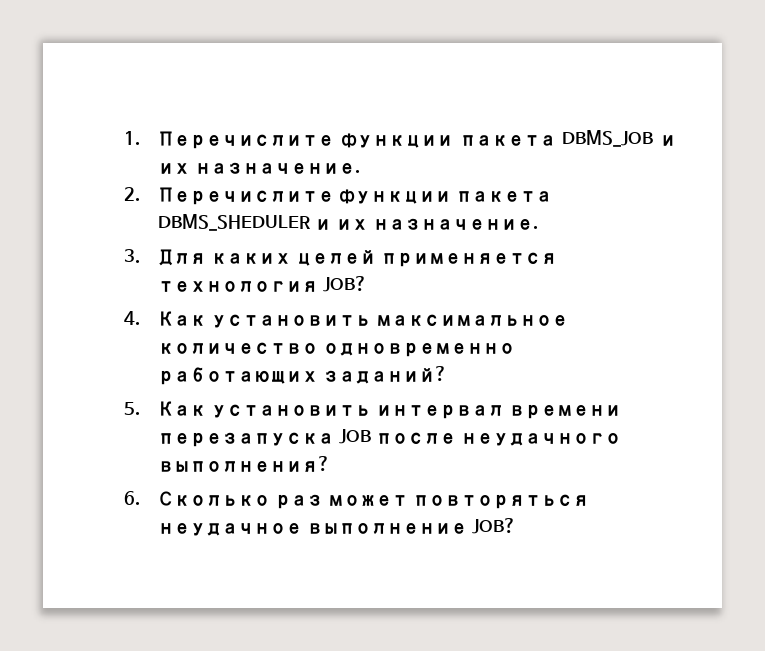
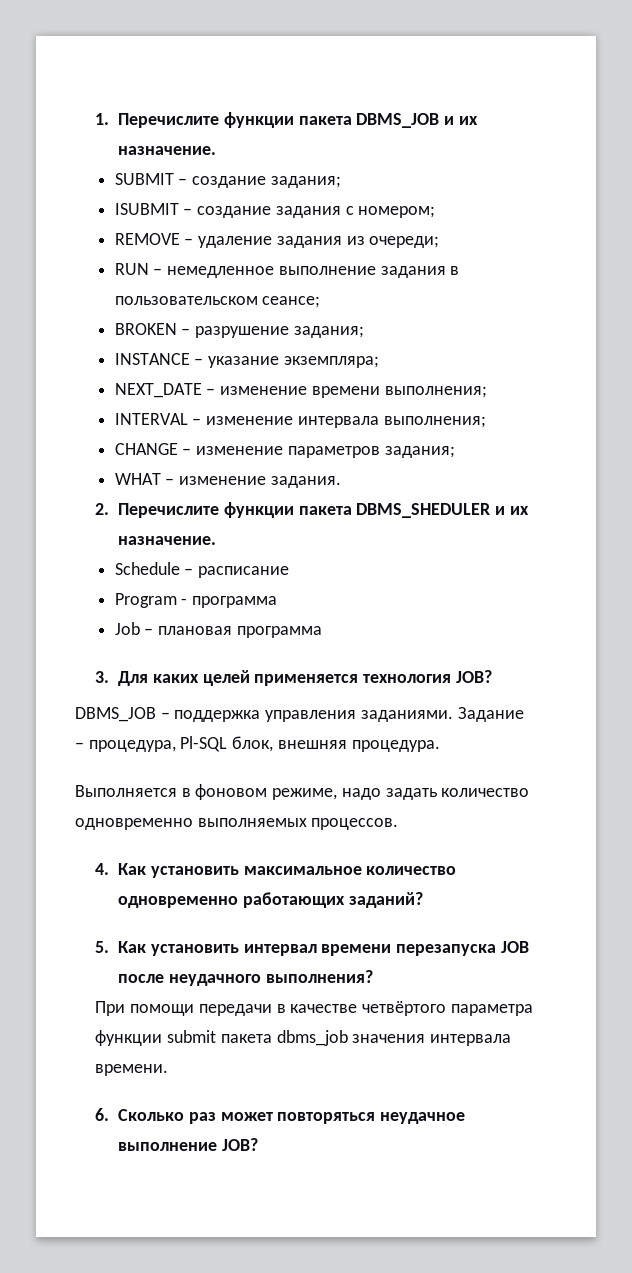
+ SUBMIT – создание задания;
+ ISUBMIT – создание задания с номером;
+ REMOVE – удаление задания из очереди;
+ RUN – немедленное выполнение задания в пользовательском сеансе;
+ BROKEN – разрушение задания;
+ INSTANCE – указание экземпляра;
+ NEXT_DATE – изменение времени выполнения;
+ INTERVAL – изменение интервала выполнения;
+ CHANGE – изменение параметров задания;
+ WHAT – изменение задания.
+ Schedule – расписание
+ Program - программа
+ Job – плановая программа
+ DBMS_JOB – поддержка управления заданиями. Задание – процедура, Pl-SQL блок, внешняя процедура.
+ Выполняется в фоновом режиме, надо задать количество одновременно выполняемых процессов.
+ При помощи передачи в качестве четвёртого параметра функции submit пакета dbms_job значения интервала времени.

